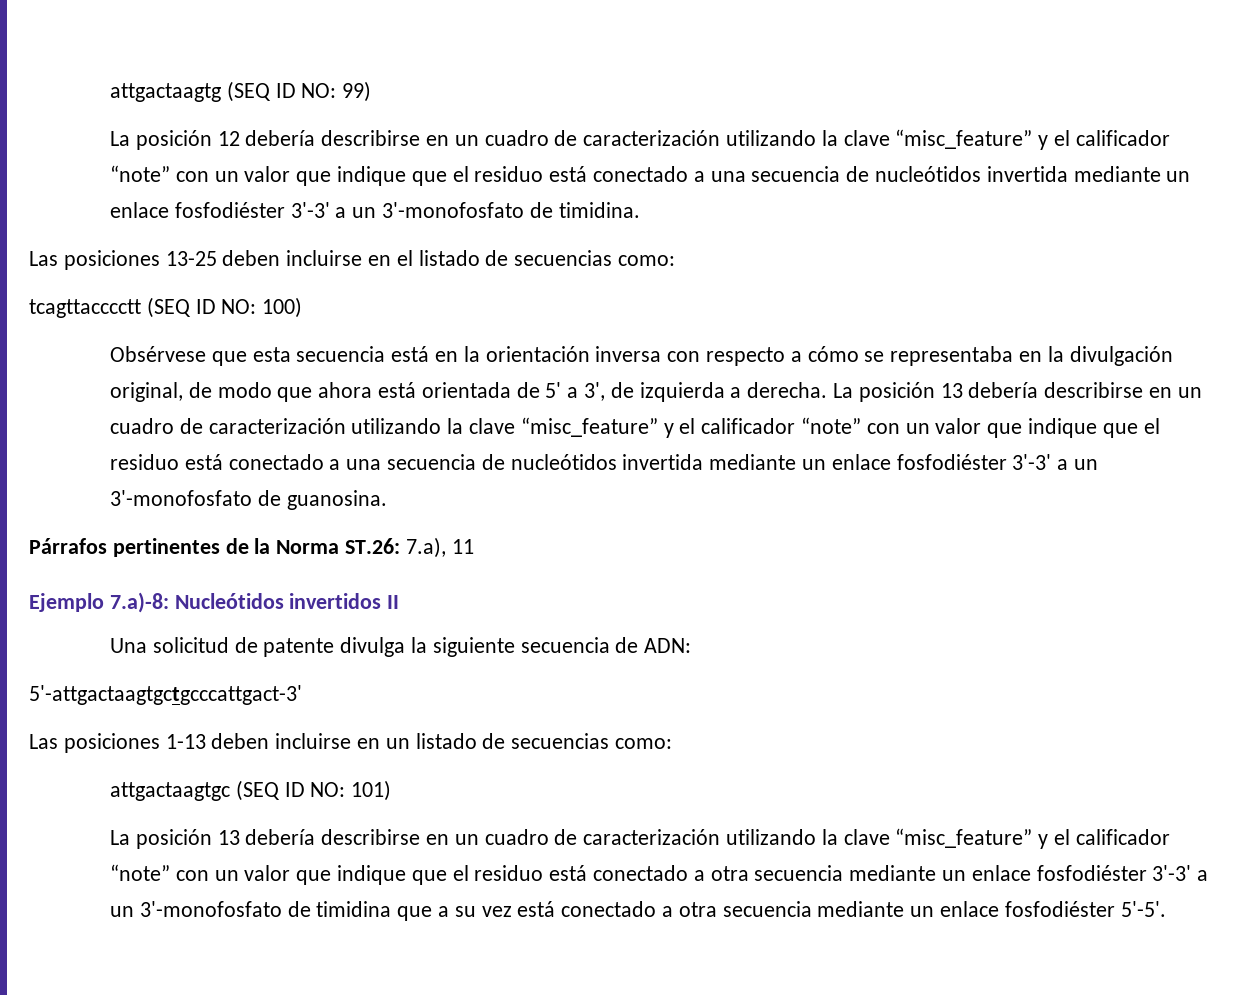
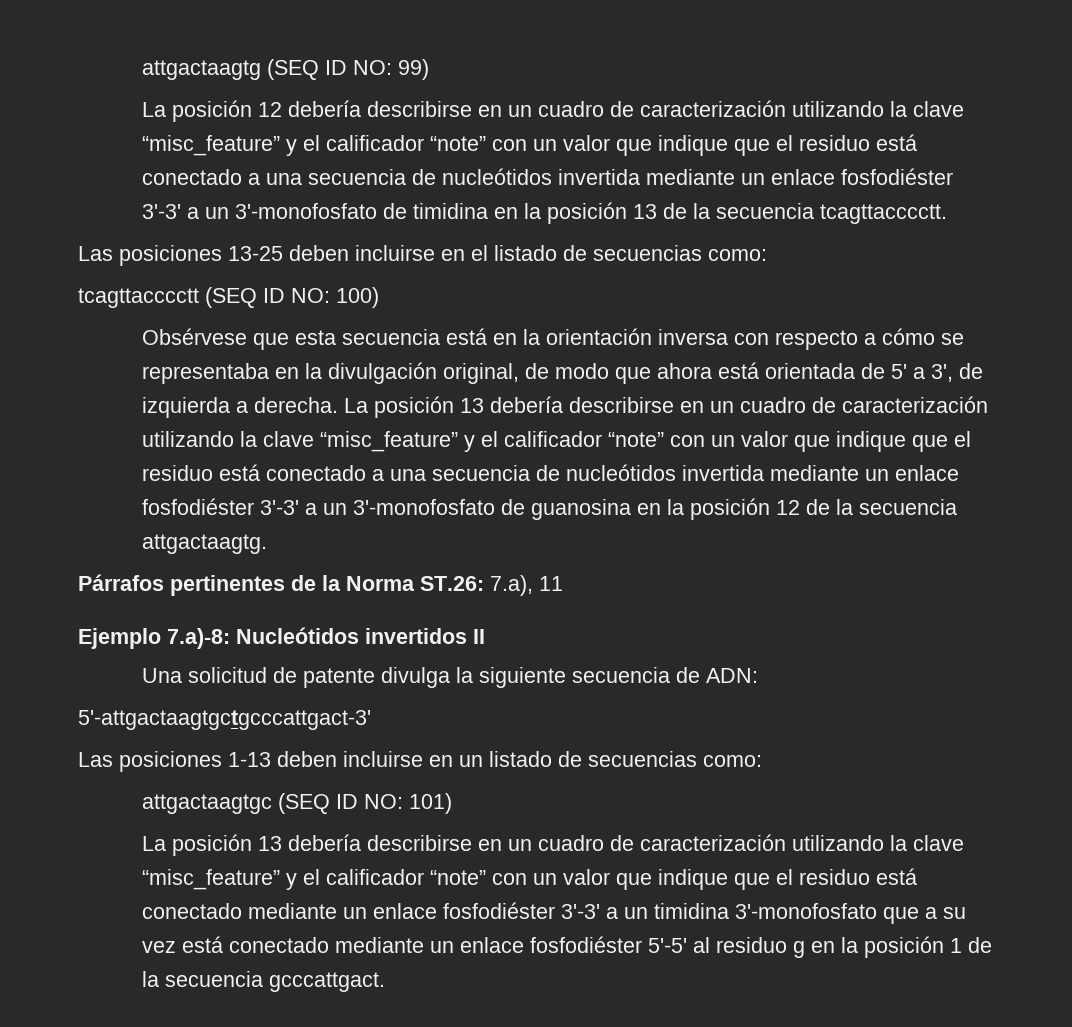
- La posición 12 debería describirse en un cuadro de caracterización utilizando la clave “misc_feature” y el calificador “note” con un valor que indique que el residuo está conectado a una secuencia de nucleótidos invertida mediante un enlace fosfodiéster 3'-3' a un 3'-monofosfato de timidina.
+ La posición 12 debería describirse en un cuadro de caracterización utilizando la clave “misc_feature” y el calificador “note” con un valor que indique que el residuo está conectado a una secuencia de nucleótidos invertida mediante un enlace fosfodiéster 3'-3' a un 3'-monofosfato de timidina en la posición 13 de la secuencia tcagttacccctt.
- La posición 13 debería describirse en un cuadro de caracterización utilizando la clave “misc_feature” y el calificador “note” con un valor que indique que el residuo está conectado a una secuencia de nucleótidos invertida mediante un enlace fosfodiéster 3'-3' a un 3'-monofosfato de guanosina.
+ La posición 13 debería describirse en un cuadro de caracterización utilizando la clave “misc_feature” y el calificador “note” con un valor que indique que el residuo está conectado a una secuencia de nucleótidos invertida mediante un enlace fosfodiéster 3'-3' a un 3'-monofosfato de guanosina en la posición 12 de la secuencia attgactaagtg.
- La posición 13 debería describirse en un cuadro de caracterización utilizando la clave “misc_feature” y el calificador “note” con un valor que indique que el residuo está conectado a otra secuencia mediante un enlace fosfodiéster 3'-3' a un 3'-monofosfato de timidina que a su vez está conectado a otra secuencia mediante un enlace fosfodiéster 5'-5'.
+ La posición 13 debería describirse en un cuadro de caracterización utilizando la clave “misc_feature” y el calificador “note” con un valor que indique que el residuo está conectado mediante un enlace fosfodiéster 3'-3' a un timidina 3'-monofosfato que a su vez está conectado mediante un enlace fosfodiéster 5'-5' al residuo g en la posición 1 de la secuencia gcccattgact.

